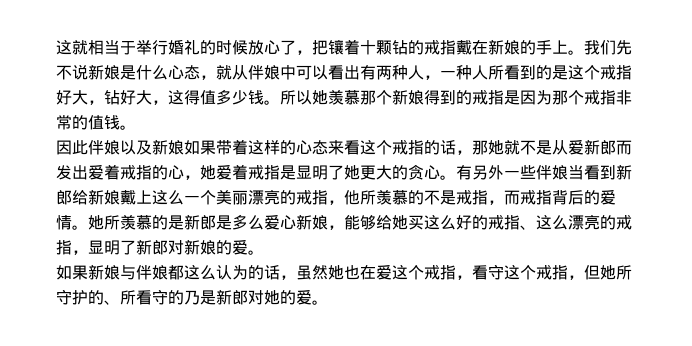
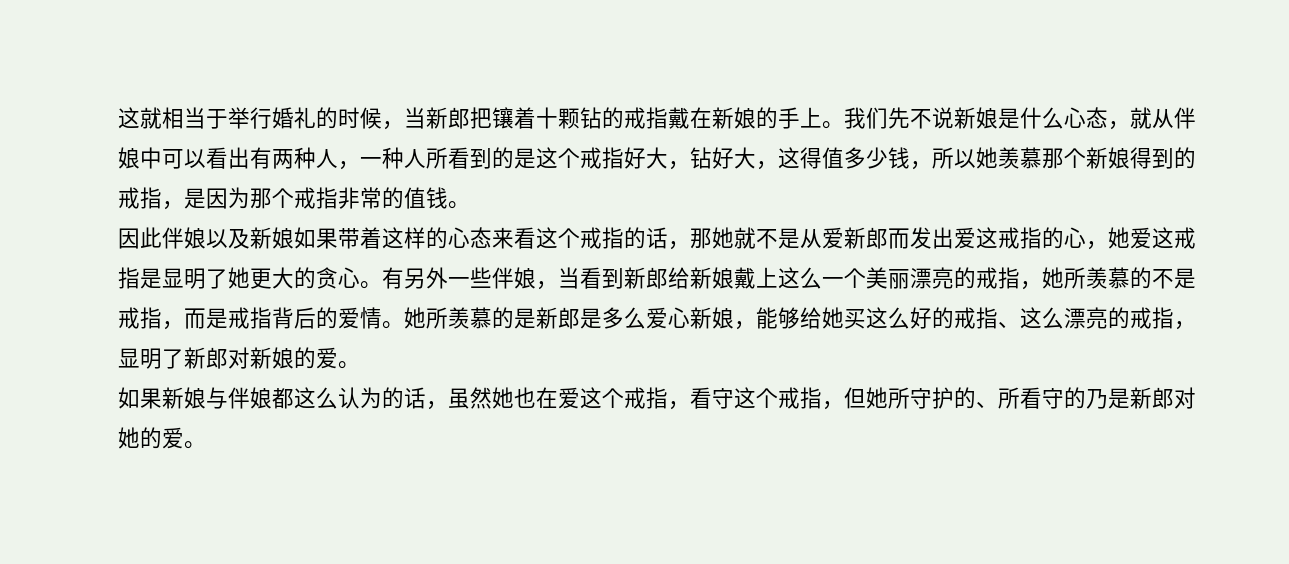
- 这就相当于举行婚礼的时候放心了，把镶着十颗钻的戒指戴在新娘的手上。
+ 这就相当于举行婚礼的时候，当新郎把镶着十颗钻的戒指戴在新娘的手上。
- 我们先不说新娘是什么心态，就从伴娘中可以看出有两种人，一种人所看到的是这个戒指好大，钻好大，这得值多少钱。所以她羡慕那个新娘得到的戒指是因为那个戒指非常的值钱。
+ 我们先不说新娘是什么心态，就从伴娘中可以看出有两种人，一种人所看到的是这个戒指好大，钻好大，这得值多少钱，所以她羡慕那个新娘得到的戒指，是因为那个戒指非常的值钱。
- 因此伴娘以及新娘如果带着这样的心态来看这个戒指的话，那她就不是从爱新郎而发出爱着戒指的心，她爱着戒指是显明了她更大的贪心。
+ 因此伴娘以及新娘如果带着这样的心态来看这个戒指的话，那她就不是从爱新郎而发出爱这戒指的心，她爱这戒指是显明了她更大的贪心。
- 有另外一些伴娘当看到新郎给新娘戴上这么一个美丽漂亮的戒指，他所羡慕的不是戒指，而戒指背后的爱情。
+ 有另外一些伴娘，当看到新郎给新娘戴上这么一个美丽漂亮的戒指，她所羡慕的不是戒指，而是戒指背后的爱情。

